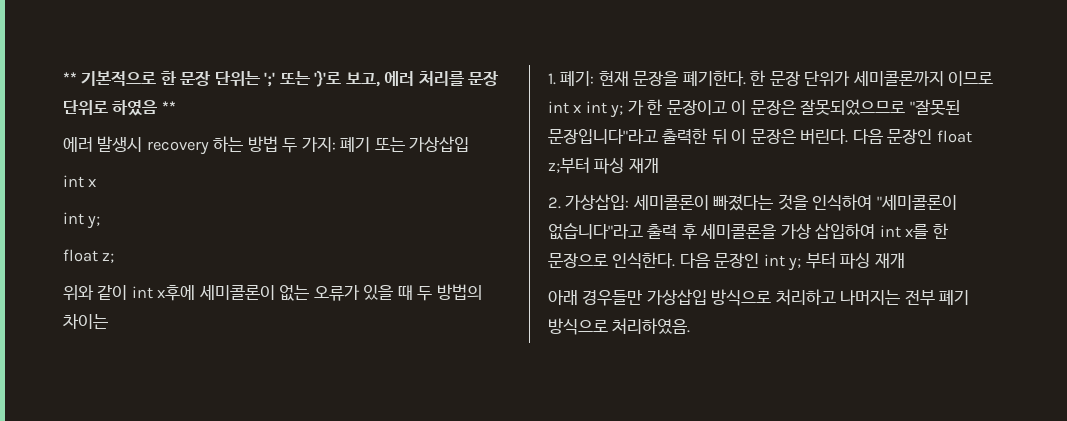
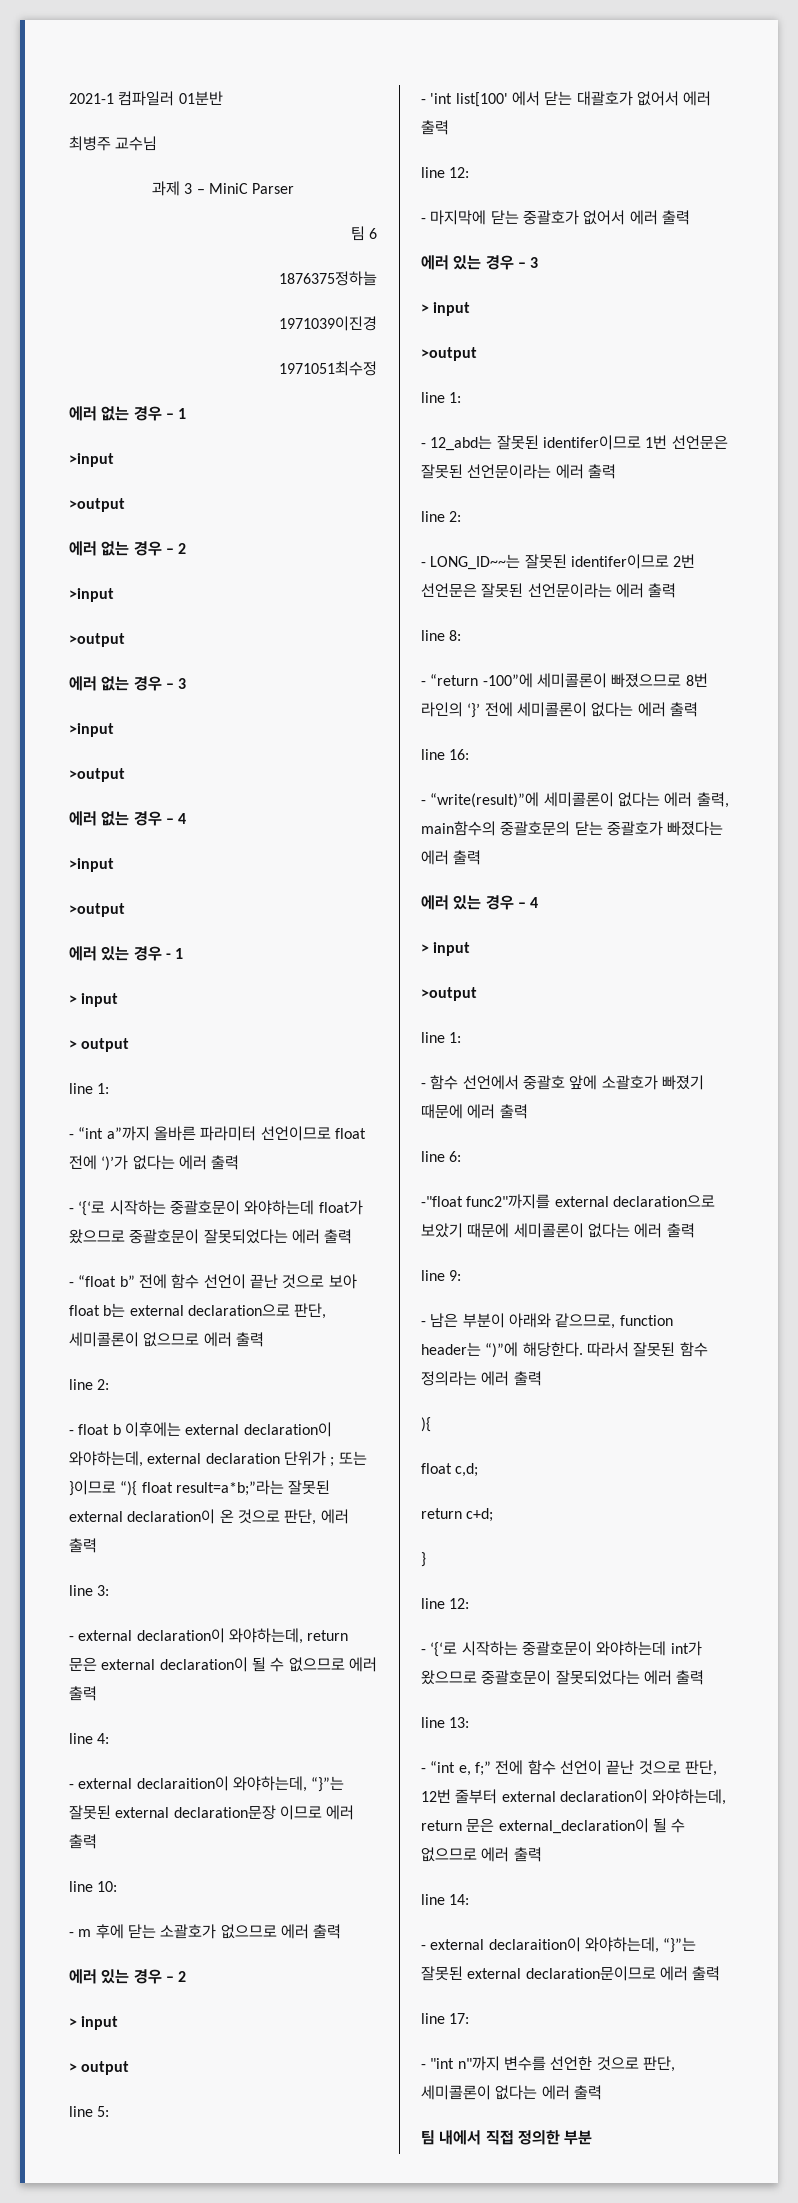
- ** 기본적으로 한 문장 단위는 ';' 또는 '}'로 보고, 에러 처리를 문장 단위로 하였음 **
- 에러 발생시 recovery 하는 방법 두 가지: 폐기 또는 가상삽입
- int x
- int y;
- float z;
- 위와 같이 int x후에 세미콜론이 없는 오류가 있을 때 두 방법의 차이는
- 1. 폐기: 현재 문장을 폐기한다. 한 문장 단위가 세미콜론까지 이므로 int x int y; 가 한 문장이고 이 문장은 잘못되었으므로 "잘못된 문장입니다"라고 출력한 뒤 이 문장은 버린다. 다음 문장인 float z;부터 파싱 재개
- 2. 가상삽입: 세미콜론이 빠졌다는 것을 인식하여 "세미콜론이 없습니다"라고 출력 후 세미콜론을 가상 삽입하여 int x를 한 문장으로 인식한다. 다음 문장인 int y; 부터 파싱 재개
- 아래 경우들만 가상삽입 방식으로 처리하고 나머지는 전부 폐기 방식으로 처리하였음.
+ 2021-1 컴파일러 01분반
+ 최병주 교수님
+ 과제 3 – MiniC Parser
+ 팀 6
+ 1876375정하늘
+ 1971039이진경
+ 1971051최수정
+ 에러 없는 경우 – 1
+ >input
+ >output
+ 에러 없는 경우 – 2
+ >input
+ >output
+ 에러 없는 경우 – 3
+ >input
+ >output
+ 에러 없는 경우 – 4
+ >input
+ >output
+ 에러 있는 경우 - 1
+ > input
+ > output
+ line 1:
+ - “int a”까지 올바른 파라미터 선언이므로 float 전에 ‘)’가 없다는 에러 출력
+ - ‘{‘로 시작하는 중괄호문이 와야하는데 float가 왔으므로 중괄호문이 잘못되었다는 에러 출력
+ - “float b” 전에 함수 선언이 끝난 것으로 보아 float b는 external declaration으로 판단, 세미콜론이 없으므로 에러 출력
+ line 2:
+ - float b 이후에는 external declaration이 와야하는데, external declaration 단위가 ; 또는 }이므로 “){ float result=a*b;”라는 잘못된 external declaration이 온 것으로 판단, 에러 출력
+ line 3:
+ - external declaration이 와야하는데, return 문은 external declaration이 될 수 없으므로 에러 출력
+ line 4:
+ - external declaraition이 와야하는데, “}”는 잘못된 external declaration문장 이므로 에러 출력
+ line 10:
+ - m 후에 닫는 소괄호가 없으므로 에러 출력
+ 에러 있는 경우 – 2
+ > input
+ > output
+ line 5:
+ - 'int list[100' 에서 닫는 대괄호가 없어서 에러 출력
+ line 12:
+ - 마지막에 닫는 중괄호가 없어서 에러 출력
+ 에러 있는 경우 – 3
+ > input
+ >output
+ line 1:
+ - 12_abd는 잘못된 identifer이므로 1번 선언문은 잘못된 선언문이라는 에러 출력
+ line 2:
+ - LONG_ID~~는 잘못된 identifer이므로 2번 선언문은 잘못된 선언문이라는 에러 출력
+ line 8:
+ - “return -100”에 세미콜론이 빠졌으므로 8번 라인의 ‘}’ 전에 세미콜론이 없다는 에러 출력
+ line 16:
+ - “write(result)”에 세미콜론이 없다는 에러 출력, main함수의 중괄호문의 닫는 중괄호가 빠졌다는 에러 출력
+ 에러 있는 경우 – 4
+ > input
+ >output
+ line 1:
+ - 함수 선언에서 중괄호 앞에 소괄호가 빠졌기 때문에 에러 출력
+ line 6:
+ -"float func2"까지를 external declaration으로 보았기 때문에 세미콜론이 없다는 에러 출력
+ line 9:
+ - 남은 부분이 아래와 같으므로, function header는 “)”에 해당한다. 따라서 잘못된 함수 정의라는 에러 출력
+ ){
+ float c,d;
+ return c+d;
+ }
+ line 12:
+ - ‘{‘로 시작하는 중괄호문이 와야하는데 int가 왔으므로 중괄호문이 잘못되었다는 에러 출력
+ line 13:
+ - “int e, f;” 전에 함수 선언이 끝난 것으로 판단, 12번 줄부터 external declaration이 와야하는데, return 문은 external_declaration이 될 수 없으므로 에러 출력
+ line 14:
+ - external declaraition이 와야하는데, “}”는 잘못된 external declaration문이므로 에러 출력
+ line 17:
+ - "int n"까지 변수를 선언한 것으로 판단, 세미콜론이 없다는 에러 출력
+ 팀 내에서 직접 정의한 부분

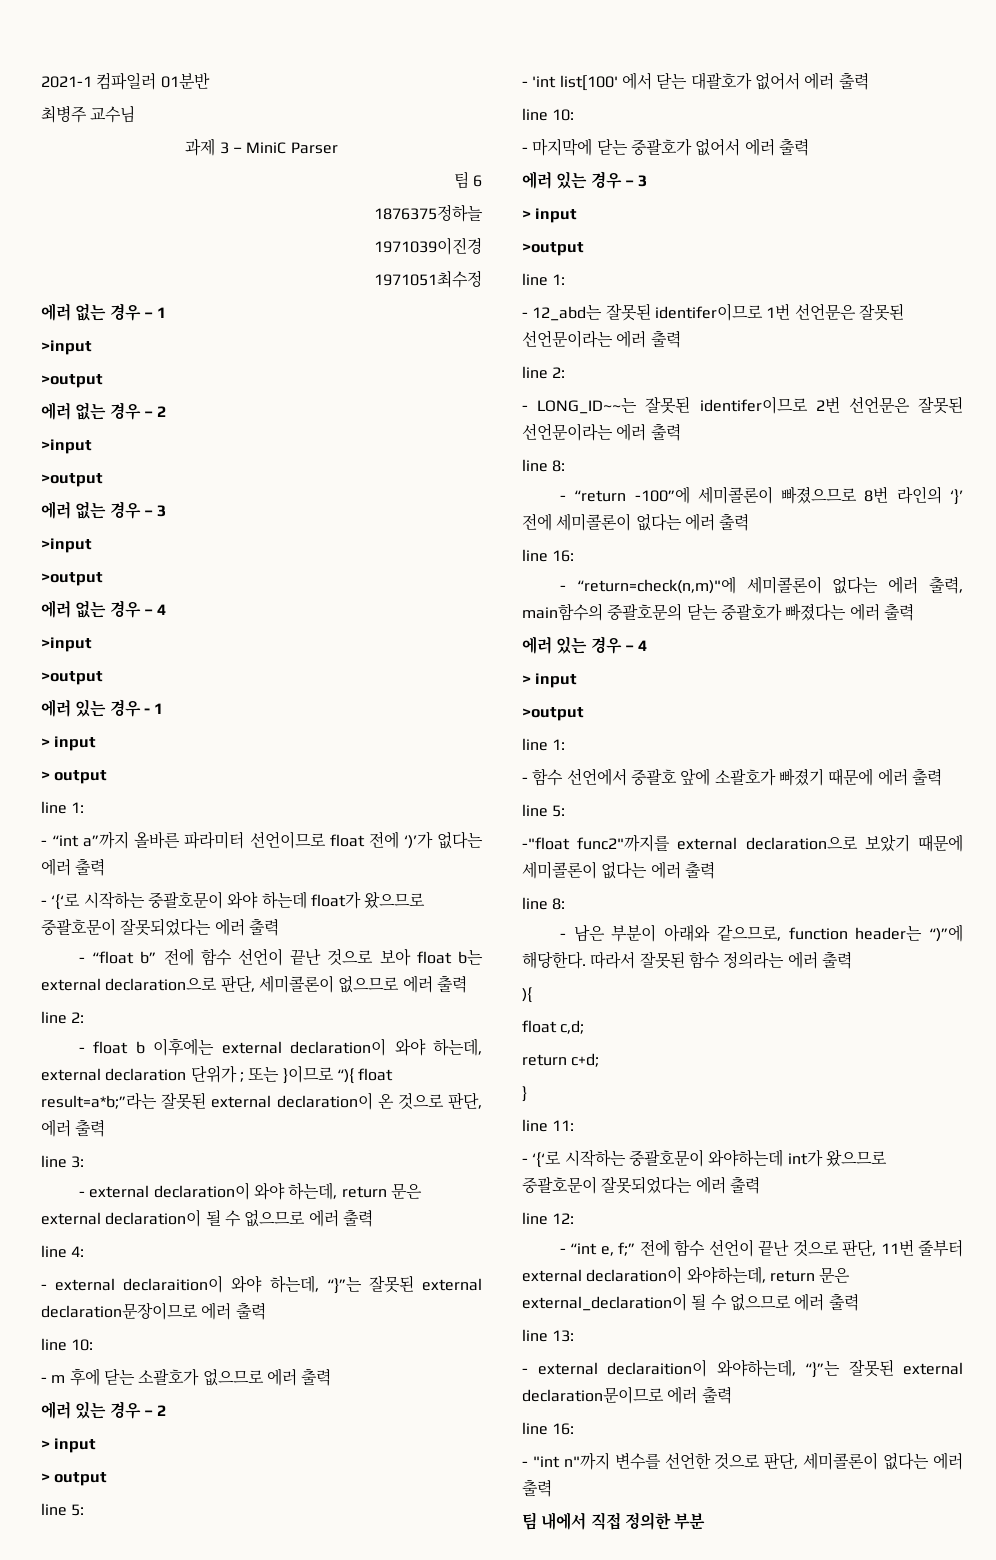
- - ‘{‘로 시작하는 중괄호문이 와야하는데 float가 왔으므로 중괄호문이 잘못되었다는 에러 출력
+ - ‘{‘로 시작하는 중괄호문이 와야 하는데 float가 왔으므로 중괄호문이 잘못되었다는 에러 출력
- - float b 이후에는 external declaration이 와야하는데, external declaration 단위가 ; 또는 }이므로 “){ float result=a*b;”라는 잘못된 external declaration이 온 것으로 판단, 에러 출력
+ - float b 이후에는 external declaration이 와야 하는데, external declaration 단위가 ; 또는 }이므로 “){ float result=a*b;”라는 잘못된 external declaration이 온 것으로 판단, 에러 출력
- - external declaration이 와야하는데, return 문은 external declaration이 될 수 없으므로 에러 출력
+ - external declaration이 와야 하는데, return 문은 external declaration이 될 수 없으므로 에러 출력
- - external declaraition이 와야하는데, “}”는 잘못된 external declaration문장 이므로 에러 출력
+ - external declaraition이 와야 하는데, “}”는 잘못된 external declaration문장이므로 에러 출력
  - 'int list[100' 에서 닫는 대괄호가 없어서 에러 출력
- line 12:
+ line 10:
- - “write(result)”에 세미콜론이 없다는 에러 출력, main함수의 중괄호문의 닫는 중괄호가 빠졌다는 에러 출력
+ - “return=check(n,m)"에 세미콜론이 없다는 에러 출력, main함수의 중괄호문의 닫는 중괄호가 빠졌다는 에러 출력
  - 함수 선언에서 중괄호 앞에 소괄호가 빠졌기 때문에 에러 출력
- line 6:
+ line 5:
  -"float func2"까지를 external declaration으로 보았기 때문에 세미콜론이 없다는 에러 출력
- line 9:
+ line 8:
  }
- line 12:
+ line 11:
- line 13:
+ line 12:
- - “int e, f;” 전에 함수 선언이 끝난 것으로 판단, 12번 줄부터 external declaration이 와야하는데, return 문은 external_declaration이 될 수 없으므로 에러 출력
+ - “int e, f;” 전에 함수 선언이 끝난 것으로 판단, 11번 줄부터 external declaration이 와야하는데, return 문은 external_declaration이 될 수 없으므로 에러 출력
- line 14:
+ line 13:
  - external declaraition이 와야하는데, “}”는 잘못된 external declaration문이므로 에러 출력
- line 17:
+ line 16:

